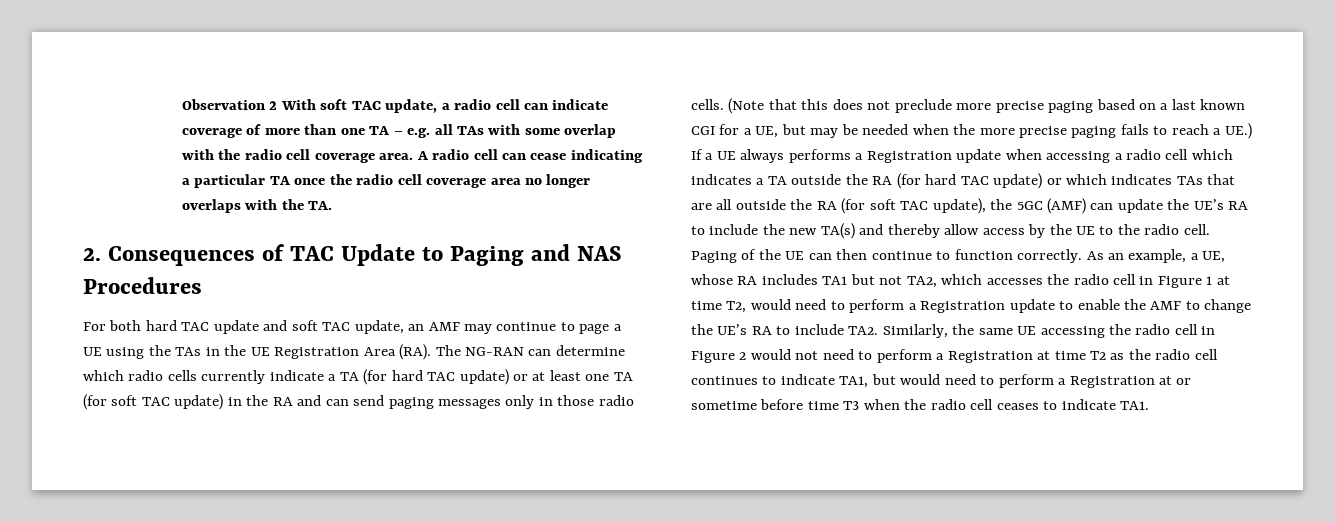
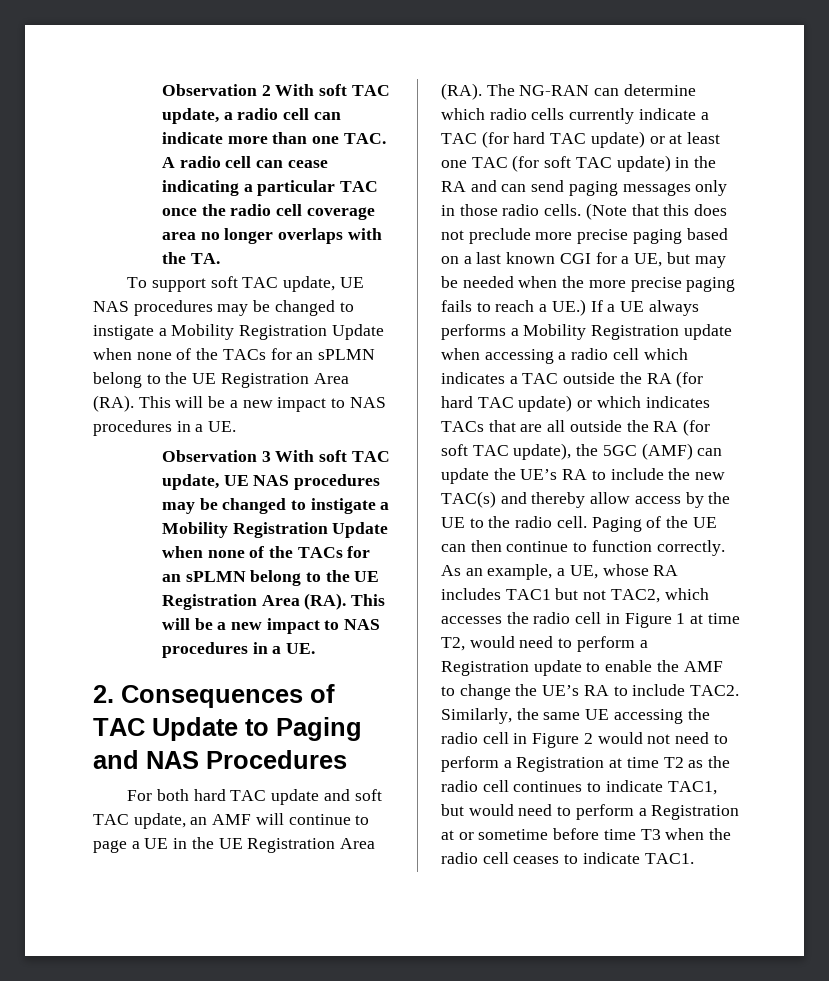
- Observation 2 With soft TAC update, a radio cell can indicate coverage of more than one TA – e.g. all TAs with some overlap with the radio cell coverage area. A radio cell can cease indicating a particular TA once the radio cell coverage area no longer overlaps with the TA.
+ Observation 2 With soft TAC update, a radio cell can indicate more than one TAC. A radio cell can cease indicating a particular TAC once the radio cell coverage area no longer overlaps with the TA.
+ To support soft TAC update, UE NAS procedures may be changed to instigate a Mobility Registration Update when none of the TACs for an sPLMN belong to the UE Registration Area (RA). This will be a new impact to NAS procedures in a UE.
+ Observation 3 With soft TAC update, UE NAS procedures may be changed to instigate a Mobility Registration Update when none of the TACs for an sPLMN belong to the UE Registration Area (RA). This will be a new impact to NAS procedures in a UE.
- For both hard TAC update and soft TAC update, an AMF may continue to page a UE using the TAs in the UE Registration Area (RA). The NG-RAN can determine which radio cells currently indicate a TA (for hard TAC update) or at least one TA (for soft TAC update) in the RA and can send paging messages only in those radio cells.
+ For both hard TAC update and soft TAC update, an AMF will continue to page a UE in the UE Registration Area (RA). The NG-RAN can determine which radio cells currently indicate a TAC (for hard TAC update) or at least one TAC (for soft TAC update) in the RA and can send paging messages only in those radio cells.
- (Note that this does not preclude more precise paging based on a last known CGI for a UE, but may be needed when the more precise paging fails to reach a UE.) If a UE always performs a Registration update when accessing a radio cell which indicates a TA outside the RA (for hard TAC update) or which indicates TAs that are all outside the RA (for soft TAC update), the 5GC (AMF) can update the UE’s RA to include the new TA(s) and thereby allow access by the UE to the radio cell.
+ (Note that this does not preclude more precise paging based on a last known CGI for a UE, but may be needed when the more precise paging fails to reach a UE.) If a UE always performs a Mobility Registration update when accessing a radio cell which indicates a TAC outside the RA (for hard TAC update) or which indicates TACs that are all outside the RA (for soft TAC update), the 5GC (AMF) can update the UE’s RA to include the new TAC(s) and thereby allow access by the UE to the radio cell.
- As an example, a UE, whose RA includes TA1 but not TA2, which accesses the radio cell in Figure 1 at time T2, would need to perform a Registration update to enable the AMF to change the UE’s RA to include TA2. Similarly, the same UE accessing the radio cell in Figure 2 would not need to perform a Registration at time T2 as the radio cell continues to indicate TA1, but would need to perform a Registration at or sometime before time T3 when the radio cell ceases to indicate TA1.
+ As an example, a UE, whose RA includes TAC1 but not TAC2, which accesses the radio cell in Figure 1 at time T2, would need to perform a Registration update to enable the AMF to change the UE’s RA to include TAC2. Similarly, the same UE accessing the radio cell in Figure 2 would not need to perform a Registration at time T2 as the radio cell continues to indicate TAC1, but would need to perform a Registration at or sometime before time T3 when the radio cell ceases to indicate TAC1.

